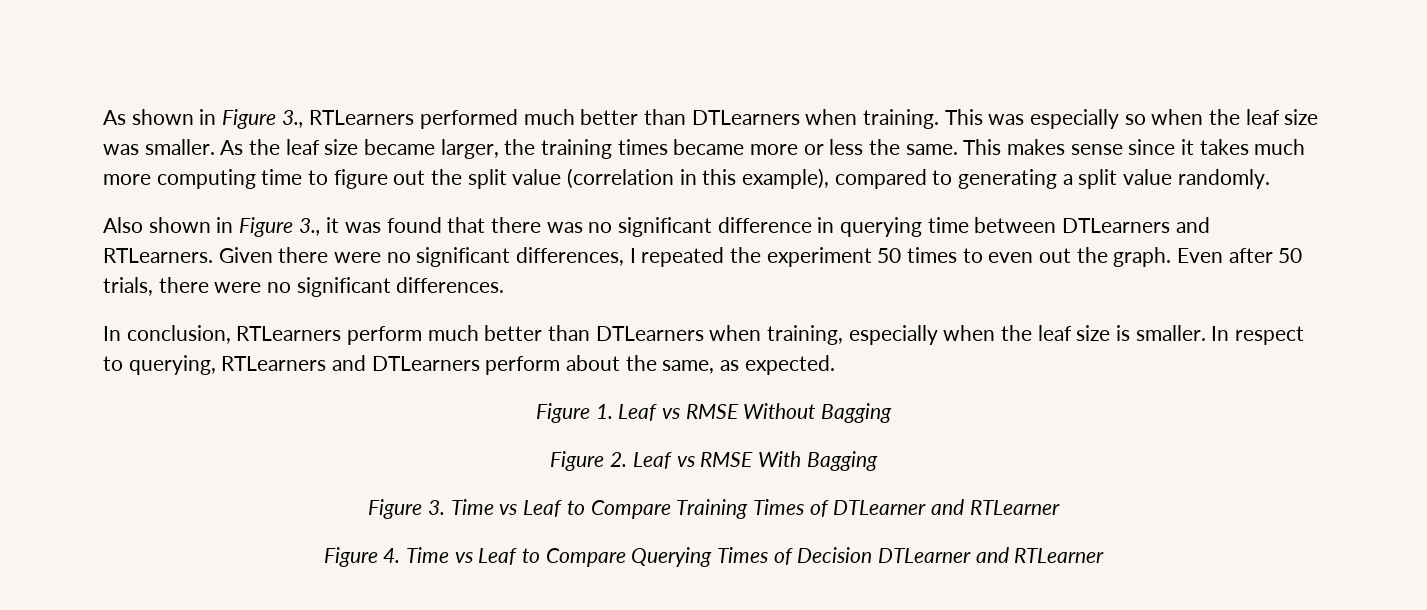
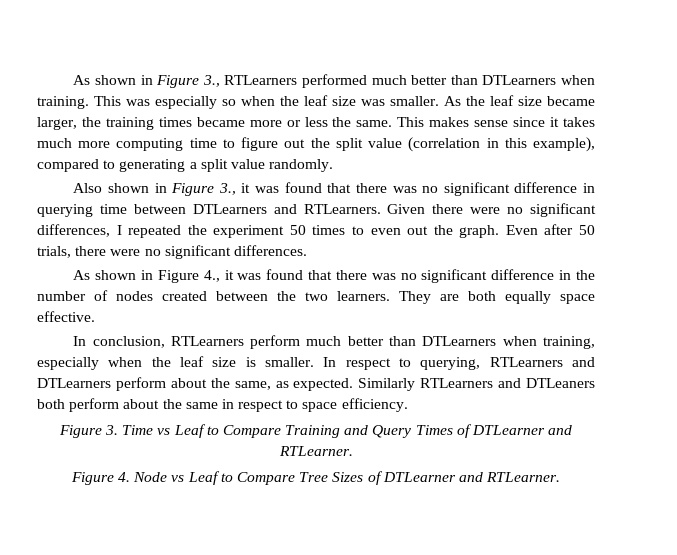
+ As shown in Figure 4., it was found that there was no significant difference in the number of nodes created between the two learners. They are both equally space effective.
- In respect to querying, RTLearners and DTLearners perform about the same, as expected.
- Figure 1. Leaf vs RMSE Without Bagging
- Figure 2. Leaf vs RMSE With Bagging
+ In respect to querying, RTLearners and DTLearners perform about the same, as expected. Similarly RTLearners and DTLeaners both perform about the same in respect to space efficiency.
- Figure 3. Time vs Leaf to Compare Training Times of DTLearner and RTLearner
+ Figure 3. Time vs Leaf to Compare Training and Query Times of DTLearner and RTLearner.
- Figure 4. Time vs Leaf to Compare Querying Times of Decision DTLearner and RTLearner
+ Figure 4. Node vs Leaf to Compare Tree Sizes of DTLearner and RTLearner.

